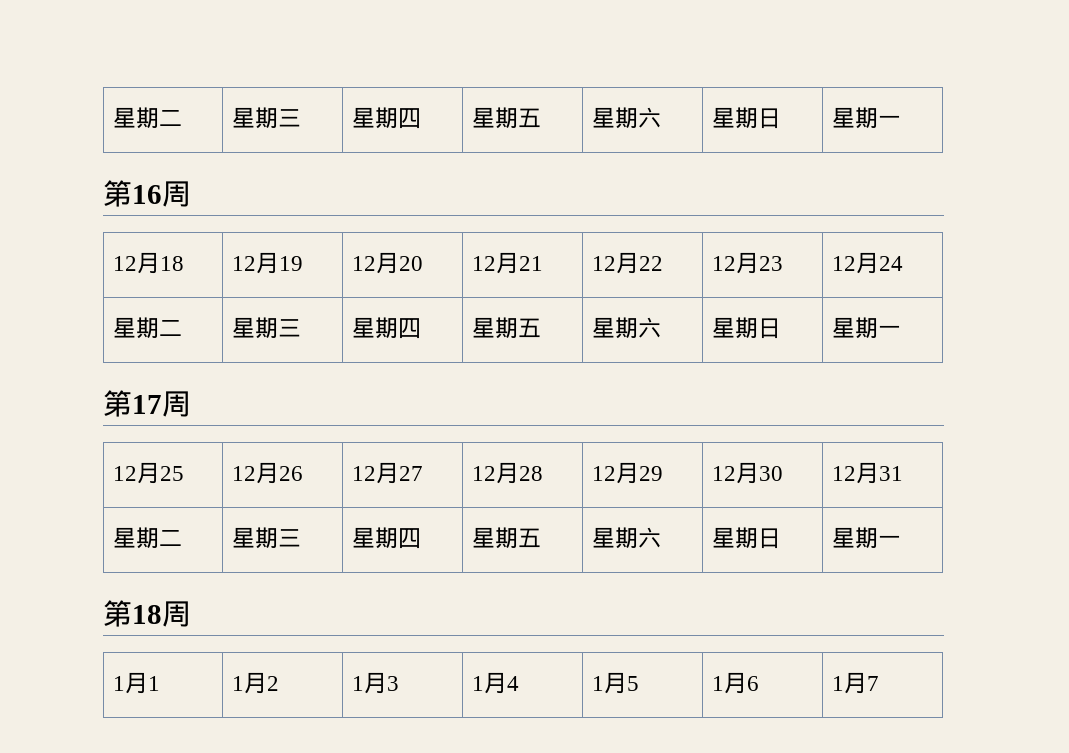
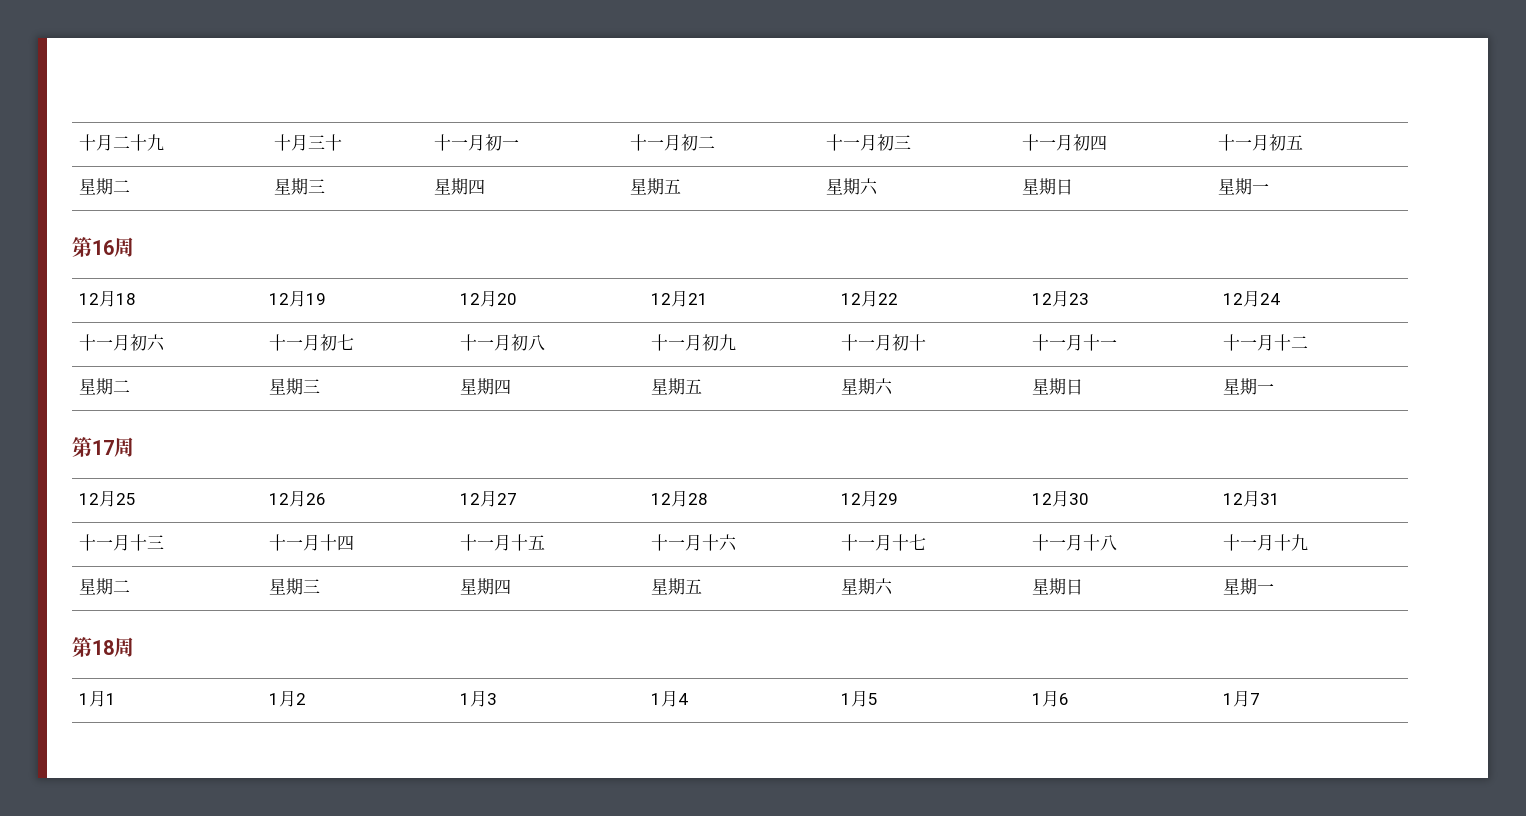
+ 十月二十九 | 十月三十 | 十一月初一 | 十一月初二 | 十一月初三 | 十一月初四 | 十一月初五
+ 十一月初六 | 十一月初七 | 十一月初八 | 十一月初九 | 十一月初十 | 十一月十一 | 十一月十二
+ 十一月十三 | 十一月十四 | 十一月十五 | 十一月十六 | 十一月十七 | 十一月十八 | 十一月十九

